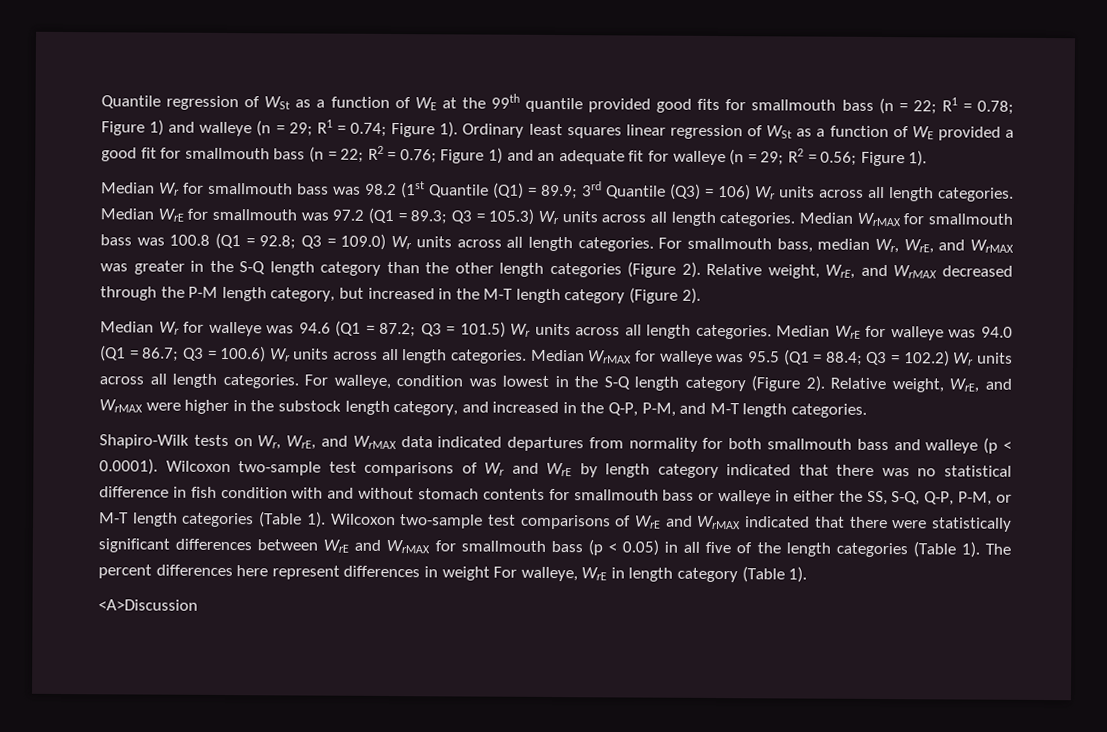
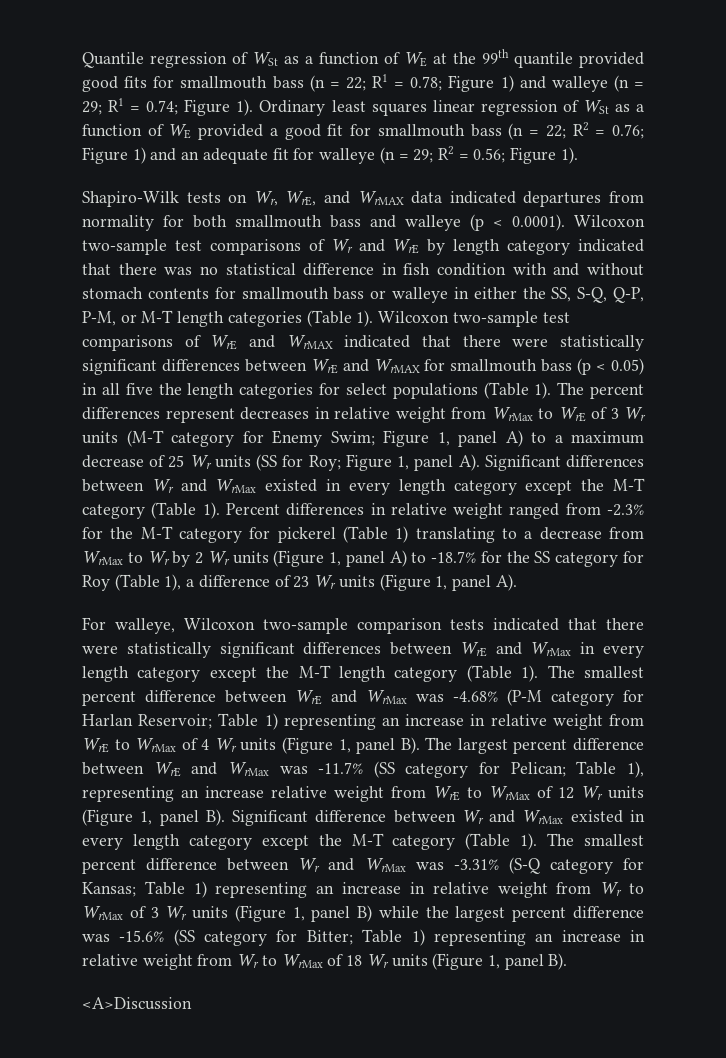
- Median Wr for smallmouth bass was 98.2 (1st Quantile (Q1) = 89.9; 3rd Quantile (Q3) = 106) Wr units across all length categories. Median WrE for smallmouth was 97.2 (Q1 = 89.3; Q3 = 105.3) Wr units across all length categories. Median WrMAX for smallmouth bass was 100.8 (Q1 = 92.8; Q3 = 109.0) Wr units across all length categories. For smallmouth bass, median Wr, WrE, and WrMAX was greater in the S-Q length category than the other length categories (Figure 2). Relative weight, WrE, and WrMAX decreased through the P-M length category, but increased in the M-T length category (Figure 2).
- Median Wr for walleye was 94.6 (Q1 = 87.2; Q3 = 101.5) Wr units across all length categories. Median WrE for walleye was 94.0 (Q1 = 86.7; Q3 = 100.6) Wr units across all length categories. Median WrMAX for walleye was 95.5 (Q1 = 88.4; Q3 = 102.2) Wr units across all length categories. For walleye, condition was lowest in the S-Q length category (Figure 2). Relative weight, WrE, and WrMAX were higher in the substock length category, and increased in the Q-P, P-M, and M-T length categories.
- Wilcoxon two-sample test comparisons of WrE and WrMAX indicated that there were statistically significant differences between WrE and WrMAX for smallmouth bass (p < 0.05) in all five of the length categories (Table 1).
+ Wilcoxon two-sample test comparisons of WrE and WrMAX indicated that there were statistically significant differences between WrE and WrMAX for smallmouth bass (p < 0.05) in all five the length categories for select populations (Table 1).
- The percent differences here represent differences in weight For walleye, WrE in length category (Table 1).
+ The percent differences represent decreases in relative weight from WrMax to WrE of 3 Wr units (M-T category for Enemy Swim; Figure 1, panel A) to a maximum decrease of 25 Wr units (SS for Roy; Figure 1, panel A). Significant differences between Wr and WrMax existed in every length category except the M-T category (Table 1). Percent differences in relative weight ranged from -2.3% for the M-T category for pickerel (Table 1) translating to a decrease from WrMax to Wr by 2 Wr units (Figure 1, panel A) to -18.7% for the SS category for Roy (Table 1), a difference of 23 Wr units (Figure 1, panel A).
+ For walleye, Wilcoxon two-sample comparison tests indicated that there were statistically significant differences between WrE and WrMax in every length category except the M-T length category (Table 1). The smallest percent difference between WrE and WrMax was -4.68% (P-M category for Harlan Reservoir; Table 1) representing an increase in relative weight from WrE to WrMax of 4 Wr units (Figure 1, panel B). The largest percent difference between WrE and WrMax was -11.7% (SS category for Pelican; Table 1), representing an increase relative weight from WrE to WrMax of 12 Wr units (Figure 1, panel B). Significant difference between Wr and WrMax existed in every length category except the M-T category (Table 1). The smallest percent difference between Wr and WrMax was -3.31% (S-Q category for Kansas; Table 1) representing an increase in relative weight from Wr to WrMax of 3 Wr units (Figure 1, panel B) while the largest percent difference was -15.6% (SS category for Bitter; Table 1) representing an increase in relative weight from Wr to WrMax of 18 Wr units (Figure 1, panel B).

